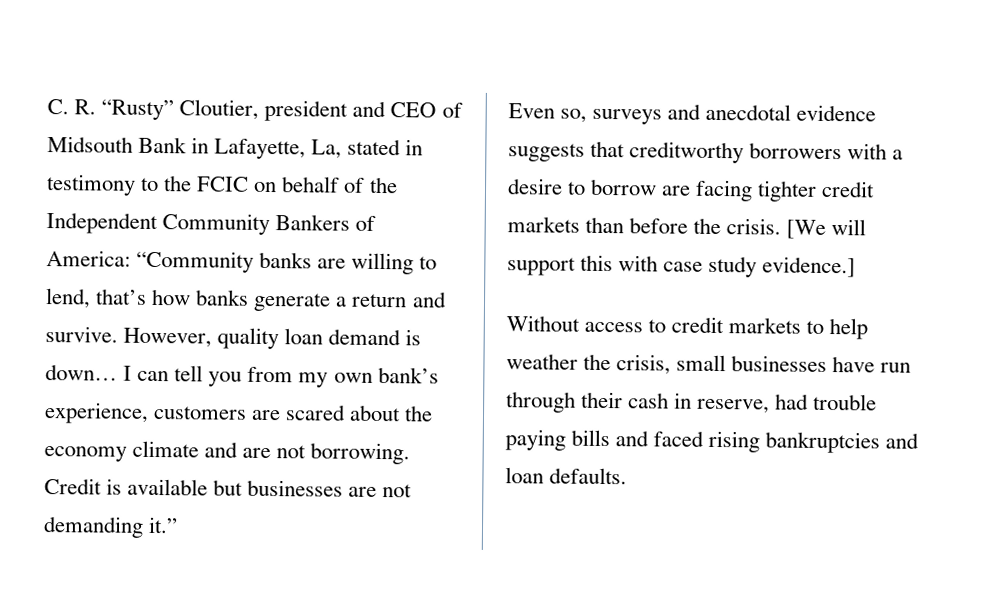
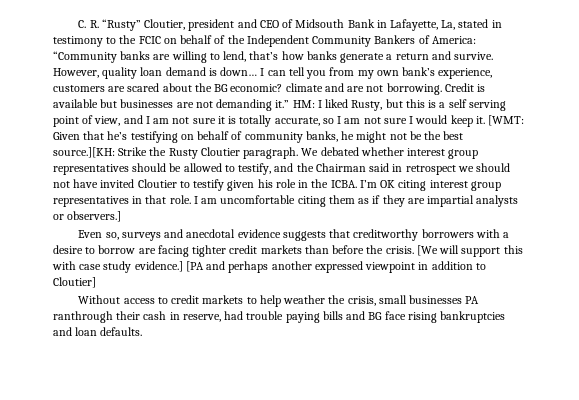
- I can tell you from my own bank’s experience, customers are scared about the economy climate and are not borrowing.
+ I can tell you from my own bank’s experience, customers are scared about the BG economic? climate and are not borrowing.
+ HM: I liked Rusty, but this is a self serving point of view, and I am not sure it is totally accurate, so I am not sure I would keep it. [WMT: Given that he’s testifying on behalf of community banks, he might not be the best source.][KH: Strike the Rusty Cloutier paragraph. We debated whether interest group representatives should be allowed to testify, and the Chairman said in retrospect we should not have invited Cloutier to testify given his role in the ICBA. I’m OK citing interest group representatives in that role. I am uncomfortable citing them as if they are impartial analysts or observers.]
+ [PA and perhaps another expressed viewpoint in addition to Cloutier]
- Without access to credit markets to help weather the crisis, small businesses have run through their cash in reserve, had trouble paying bills and faced rising bankruptcies and loan defaults.
+ Without access to credit markets to help weather the crisis, small businesses PA ranthrough their cash in reserve, had trouble paying bills and BG face rising bankruptcies and loan defaults.

